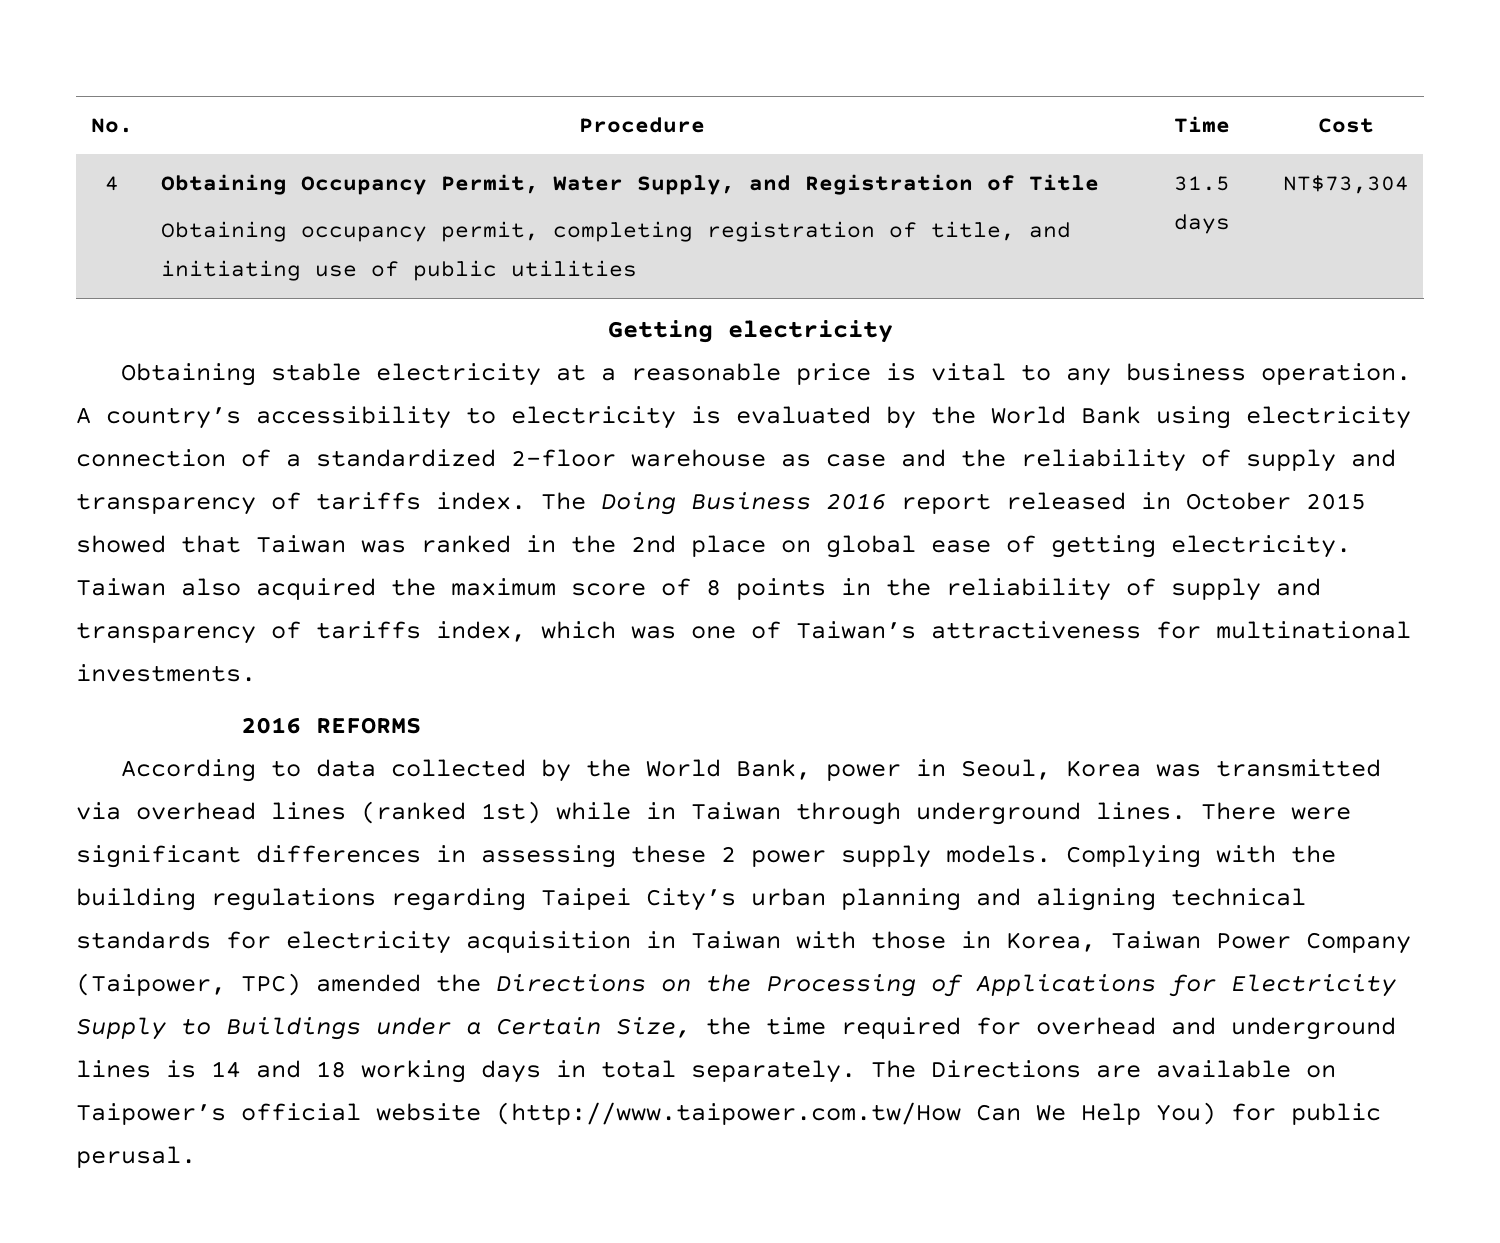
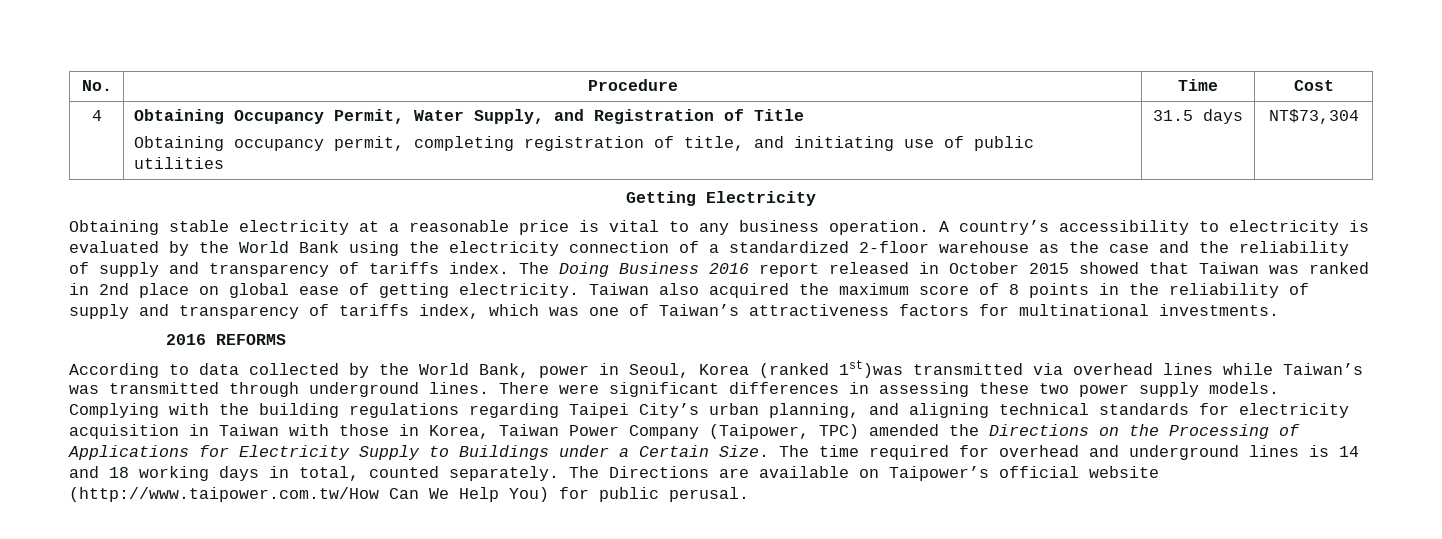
- Getting electricity
+ Getting Electricity
- A country’s accessibility to electricity is evaluated by the World Bank using electricity connection of a standardized 2-floor warehouse as case and the reliability of supply and transparency of tariffs index.
+ A country’s accessibility to electricity is evaluated by the World Bank using the electricity connection of a standardized 2-floor warehouse as the case and the reliability of supply and transparency of tariffs index.
- The Doing Business 2016 report released in October 2015 showed that Taiwan was ranked in the 2nd place on global ease of getting electricity.
+ The Doing Business 2016 report released in October 2015 showed that Taiwan was ranked in 2nd place on global ease of getting electricity.
- Taiwan also acquired the maximum score of 8 points in the reliability of supply and transparency of tariffs index, which was one of Taiwan’s attractiveness for multinational investments.
+ Taiwan also acquired the maximum score of 8 points in the reliability of supply and transparency of tariffs index, which was one of Taiwan’s attractiveness factors for multinational investments.
- According to data collected by the World Bank, power in Seoul, Korea was transmitted via overhead lines (ranked 1st) while in Taiwan through underground lines.
+ According to data collected by the World Bank, power in Seoul, Korea (ranked 1st)was transmitted via overhead lines while Taiwan’s was transmitted through underground lines.
- There were significant differences in assessing these 2 power supply models.
+ There were significant differences in assessing these two power supply models.
- Complying with the building regulations regarding Taipei City’s urban planning and aligning technical standards for electricity acquisition in Taiwan with those in Korea, Taiwan Power Company (Taipower, TPC) amended the Directions on the Processing of Applications for Electricity Supply to Buildings under a Certain Size, the time required for overhead and underground lines is 14 and 18 working days in total separately.
+ Complying with the building regulations regarding Taipei City’s urban planning, and aligning technical standards for electricity acquisition in Taiwan with those in Korea, Taiwan Power Company (Taipower, TPC) amended the Directions on the Processing of Applications for Electricity Supply to Buildings under a Certain Size. The time required for overhead and underground lines is 14 and 18 working days in total, counted separately.

